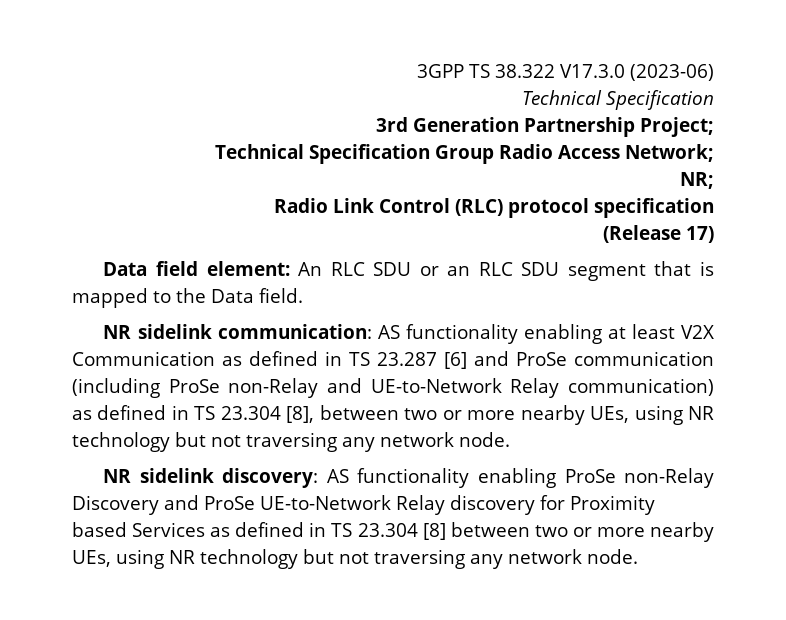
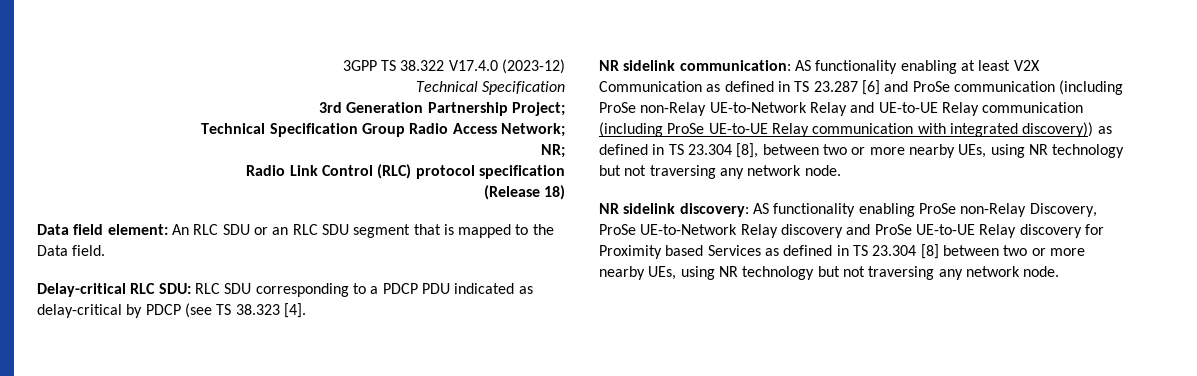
- 3GPP TS 38.322 V17.3.0 (2023-06)
+ 3GPP TS 38.322 V17.4.0 (2023-12)
- (Release 17)
+ (Release 18)
+ Delay-critical RLC SDU: RLC SDU corresponding to a PDCP PDU indicated as delay-critical by PDCP (see TS 38.323 [4].
- NR sidelink communication: AS functionality enabling at least V2X Communication as defined in TS 23.287 [6] and ProSe communication (including ProSe non-Relay and UE-to-Network Relay communication) as defined in TS 23.304 [8], between two or more nearby UEs, using NR technology but not traversing any network node.
+ NR sidelink communication: AS functionality enabling at least V2X Communication as defined in TS 23.287 [6] and ProSe communication (including ProSe non-Relay UE-to-Network Relay and UE-to-UE Relay communication (including ProSe UE-to-UE Relay communication with integrated discovery)) as defined in TS 23.304 [8], between two or more nearby UEs, using NR technology but not traversing any network node.
- NR sidelink discovery: AS functionality enabling ProSe non-Relay Discovery and ProSe UE-to-Network Relay discovery for Proximity based Services as defined in TS 23.304 [8] between two or more nearby UEs, using NR technology but not traversing any network node.
+ NR sidelink discovery: AS functionality enabling ProSe non-Relay Discovery, ProSe UE-to-Network Relay discovery and ProSe UE-to-UE Relay discovery for Proximity based Services as defined in TS 23.304 [8] between two or more nearby UEs, using NR technology but not traversing any network node.

